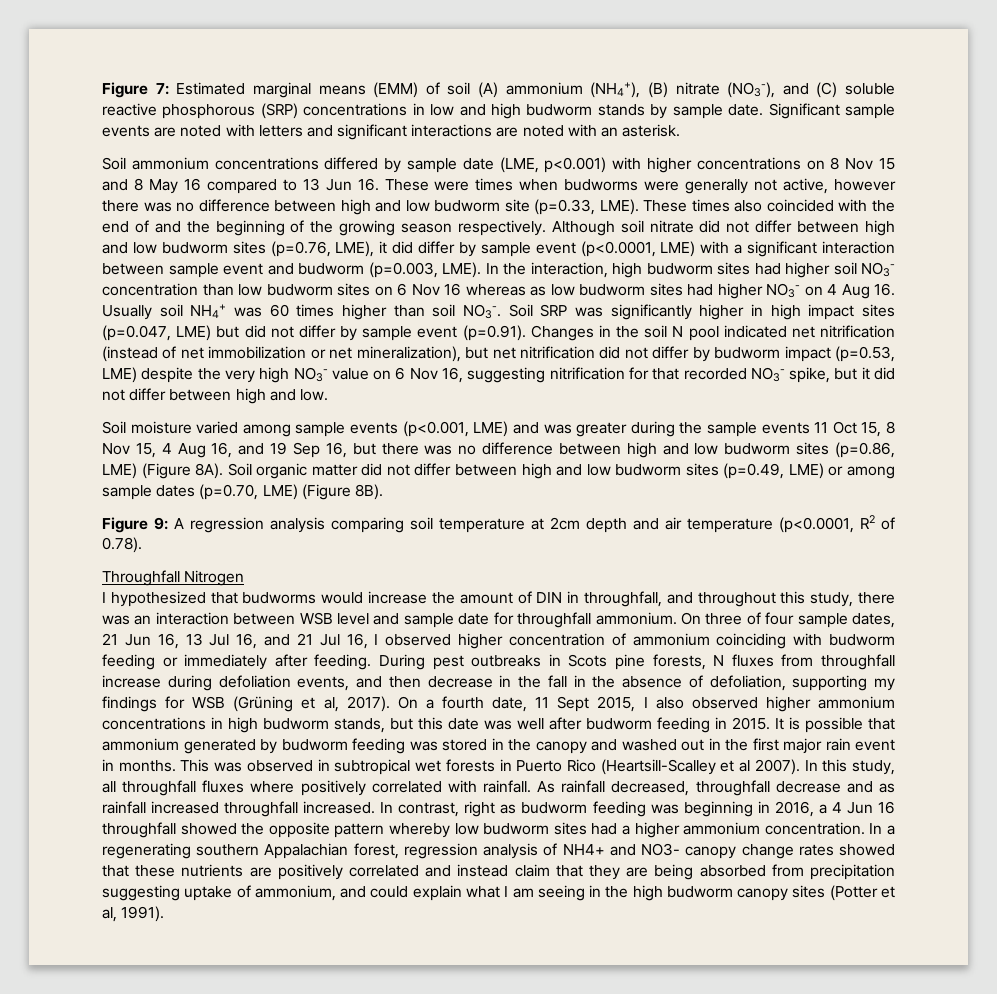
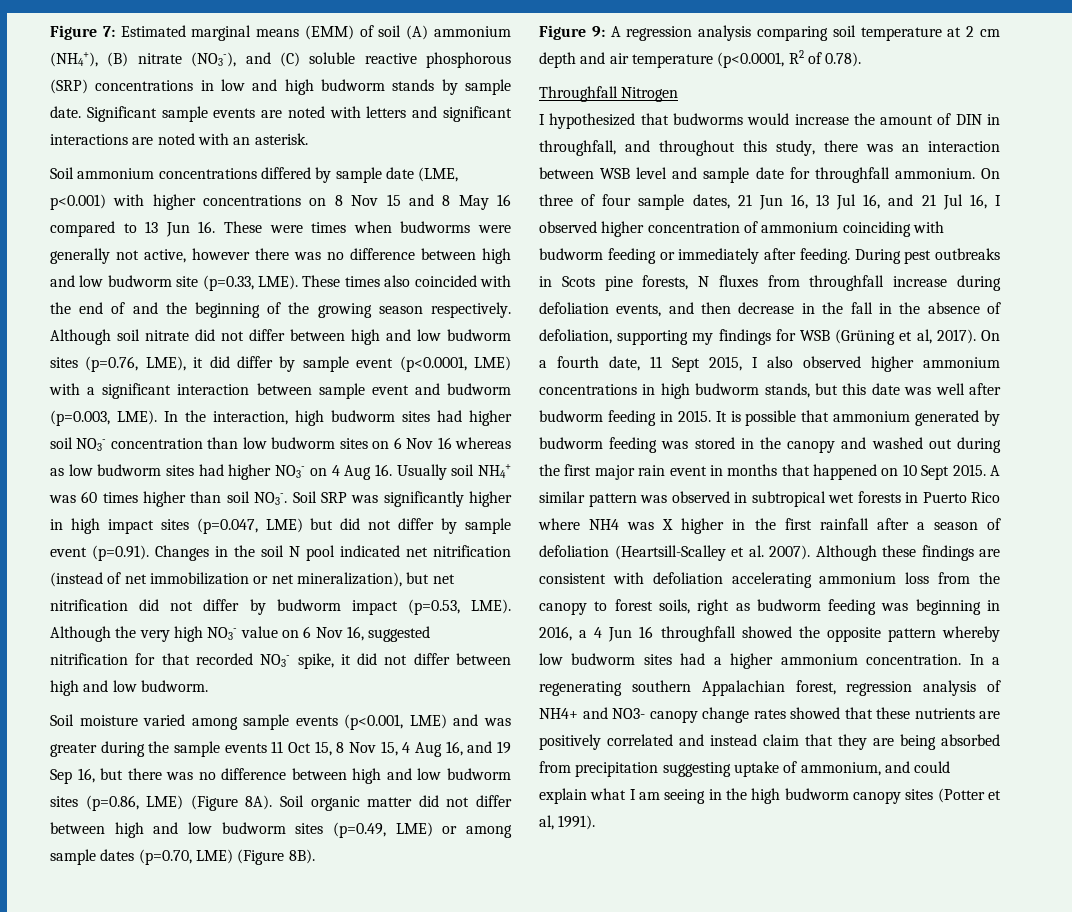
- Soil SRP was significantly higher in high impact sites (p=0.047, LME) but did not differ by sample event (p=0.91). Changes in the soil N pool indicated net nitrification (instead of net immobilization or net mineralization), but net nitrification did not differ by budworm impact (p=0.53, LME) despite the very high NO3- value on 6 Nov 16, suggesting nitrification for that recorded NO3- spike, but it did not differ between high and low.
+ Soil SRP was significantly higher in high impact sites (p=0.047, LME) but did not differ by sample event (p=0.91). Changes in the soil N pool indicated net nitrification (instead of net immobilization or net mineralization), but net nitrification did not differ by budworm impact (p=0.53, LME). Although the very high NO3- value on 6 Nov 16, suggested nitrification for that recorded NO3- spike, it did not differ between high and low budworm.
- Figure 9: A regression analysis comparing soil temperature at 2cm depth and air temperature (p<0.0001, R2 of 0.78).
+ Figure 9: A regression analysis comparing soil temperature at 2 cm depth and air temperature (p<0.0001, R2 of 0.78).
- It is possible that ammonium generated by budworm feeding was stored in the canopy and washed out in the first major rain event in months. This was observed in subtropical wet forests in Puerto Rico (Heartsill-Scalley et al 2007). In this study, all throughfall fluxes where positively correlated with rainfall. As rainfall decreased, throughfall decrease and as rainfall increased throughfall increased. In contrast, right as budworm feeding was beginning in 2016, a 4 Jun 16 throughfall showed the opposite pattern whereby low budworm sites had a higher ammonium concentration.
+ It is possible that ammonium generated by budworm feeding was stored in the canopy and washed out during the first major rain event in months that happened on 10 Sept 2015. A similar pattern was observed in subtropical wet forests in Puerto Rico where NH4 was X higher in the first rainfall after a season of defoliation (Heartsill-Scalley et al. 2007). Although these findings are consistent with defoliation accelerating ammonium loss from the canopy to forest soils, right as budworm feeding was beginning in 2016, a 4 Jun 16 throughfall showed the opposite pattern whereby low budworm sites had a higher ammonium concentration.

